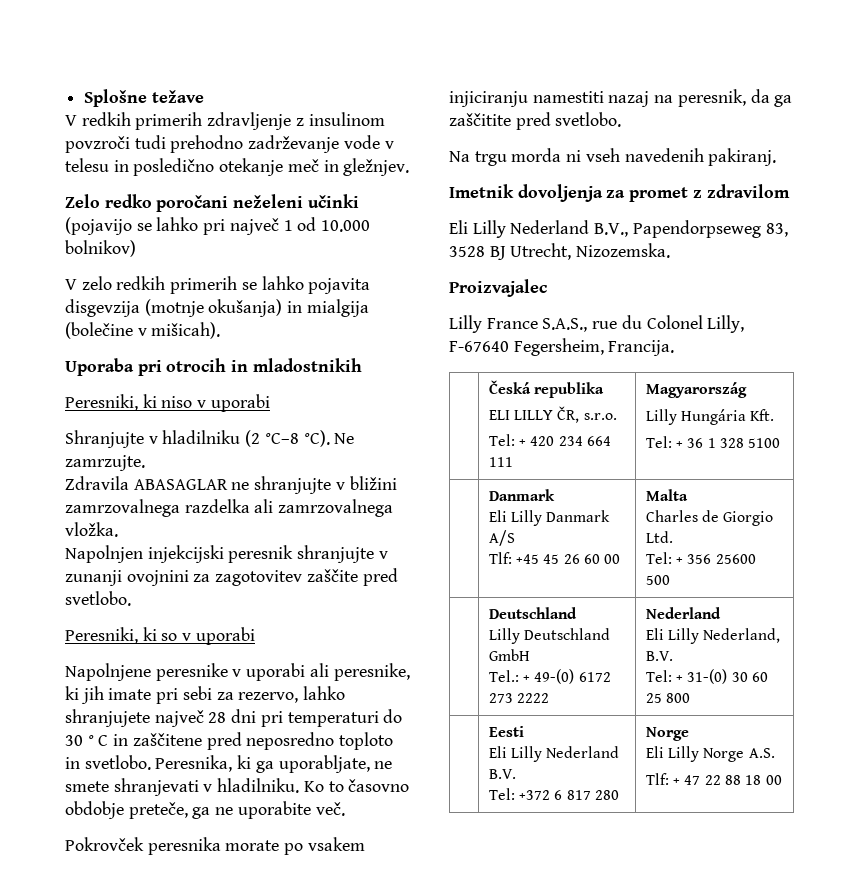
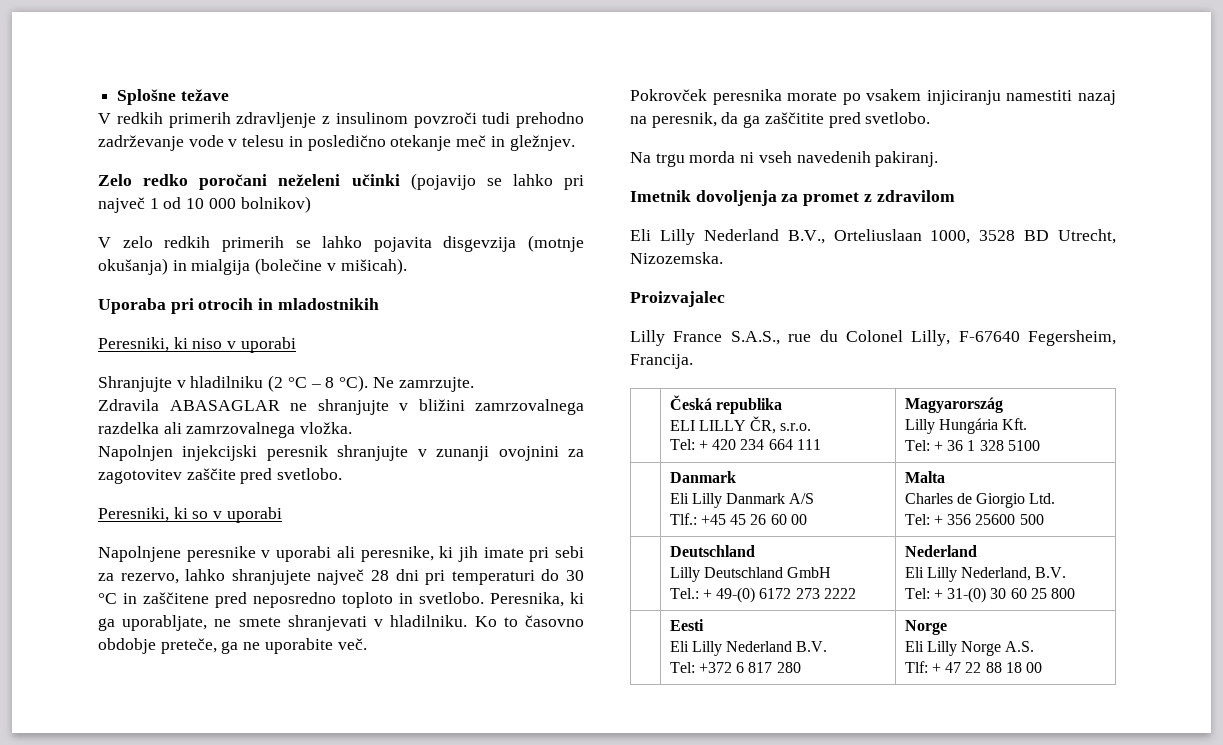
- Zelo redko poročani neželeni učinki (pojavijo se lahko pri največ 1 od 10.000 bolnikov)
+ Zelo redko poročani neželeni učinki (pojavijo se lahko pri največ 1 od 10 000 bolnikov)
- Shranjujte v hladilniku (2 °C–8 °C).
+ Shranjujte v hladilniku (2 °C – 8 °C).
- Napolnjene peresnike v uporabi ali peresnike, ki jih imate pri sebi za rezervo, lahko shranjujete največ 28 dni pri temperaturi do 30 ° C in zaščitene pred neposredno toploto in svetlobo.
+ Napolnjene peresnike v uporabi ali peresnike, ki jih imate pri sebi za rezervo, lahko shranjujete največ 28 dni pri temperaturi do 30 °C in zaščitene pred neposredno toploto in svetlobo.
- Eli Lilly Nederland B.V., Papendorpseweg 83, 3528 BJ Utrecht, Nizozemska.
+ Eli Lilly Nederland B.V., Orteliuslaan 1000, 3528 BD Utrecht, Nizozemska.
  | Danmark
  Eli Lilly Danmark A/S
- Tlf: +45 45 26 60 00 | Malta
+ Tlf.: +45 45 26 60 00 | Malta

